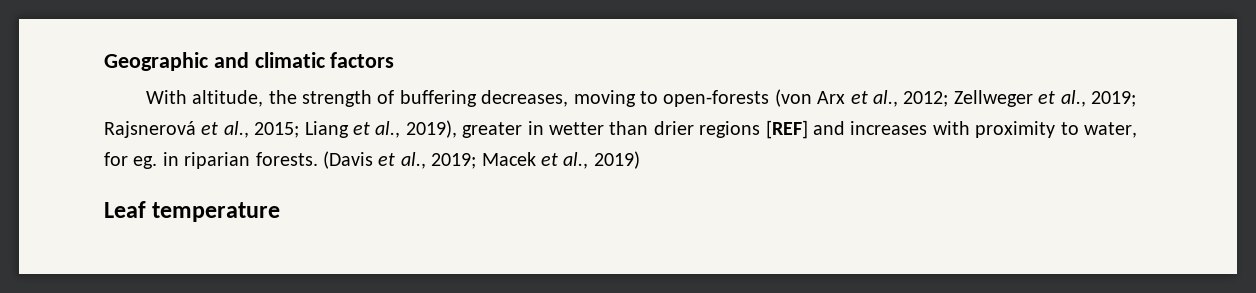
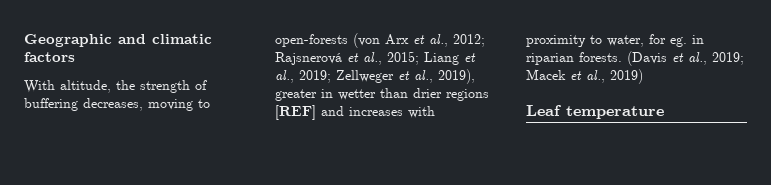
- With altitude, the strength of buffering decreases, moving to open-forests (von Arx et al., 2012; Zellweger et al., 2019; Rajsnerová et al., 2015; Liang et al., 2019), greater in wetter than drier regions [REF] and increases with proximity to water, for eg. in riparian forests.
+ With altitude, the strength of buffering decreases, moving to open-forests (von Arx et al., 2012; Rajsnerová et al., 2015; Liang et al., 2019; Zellweger et al., 2019), greater in wetter than drier regions [REF] and increases with proximity to water, for eg. in riparian forests.

